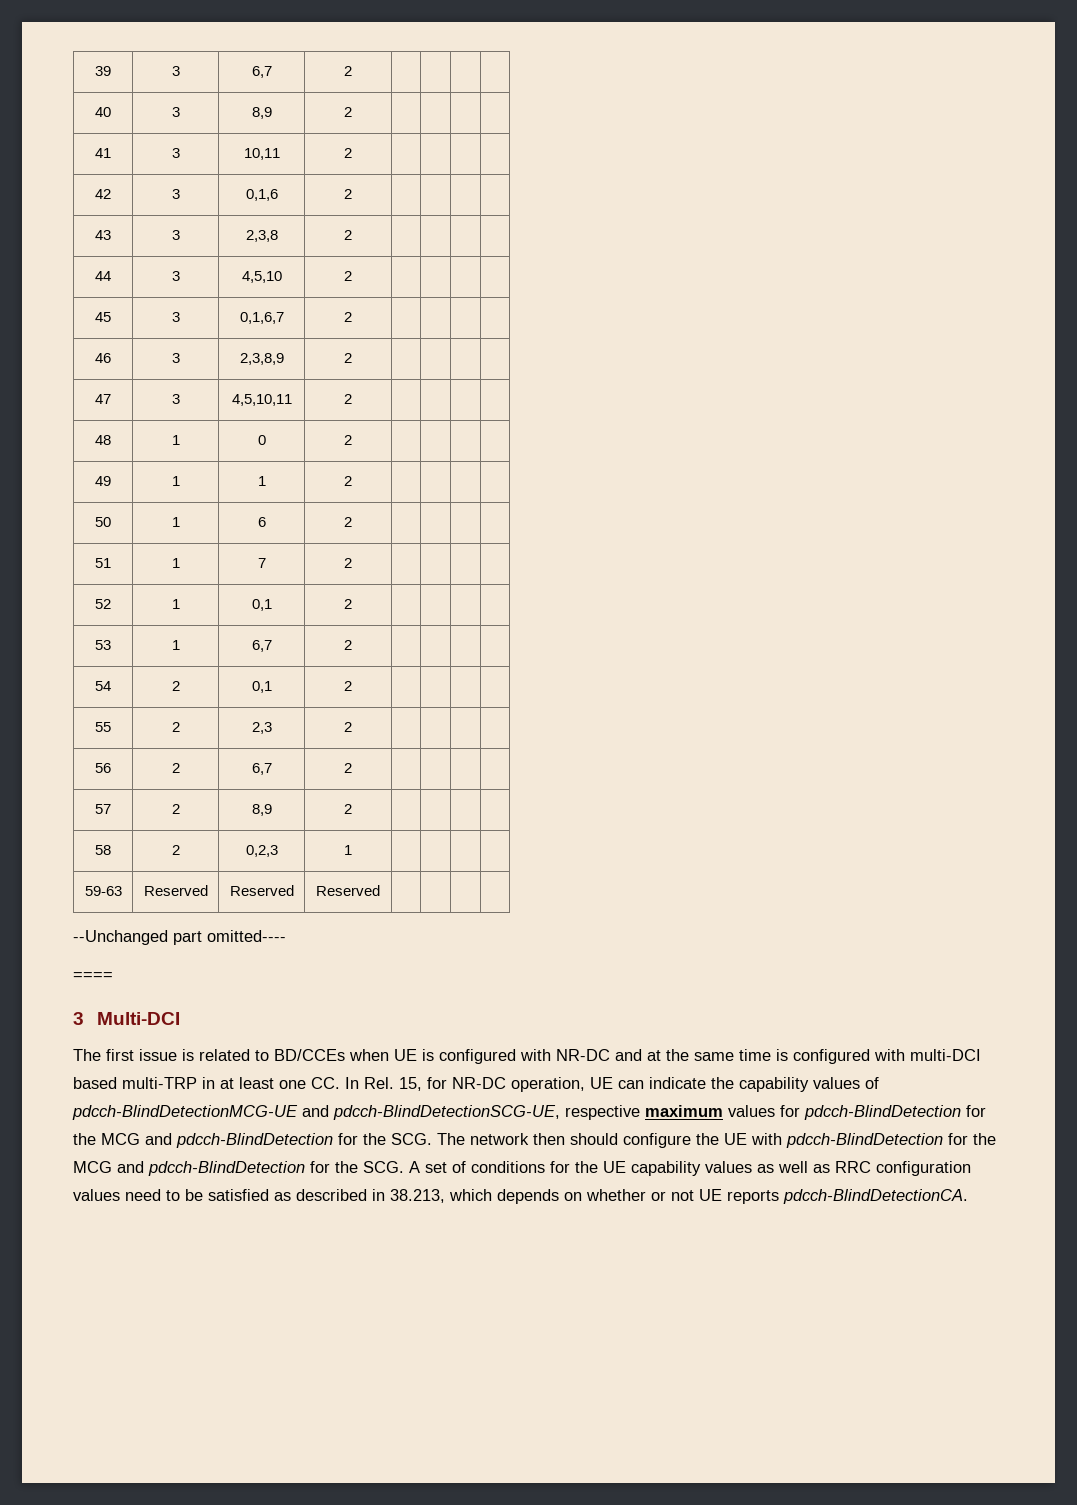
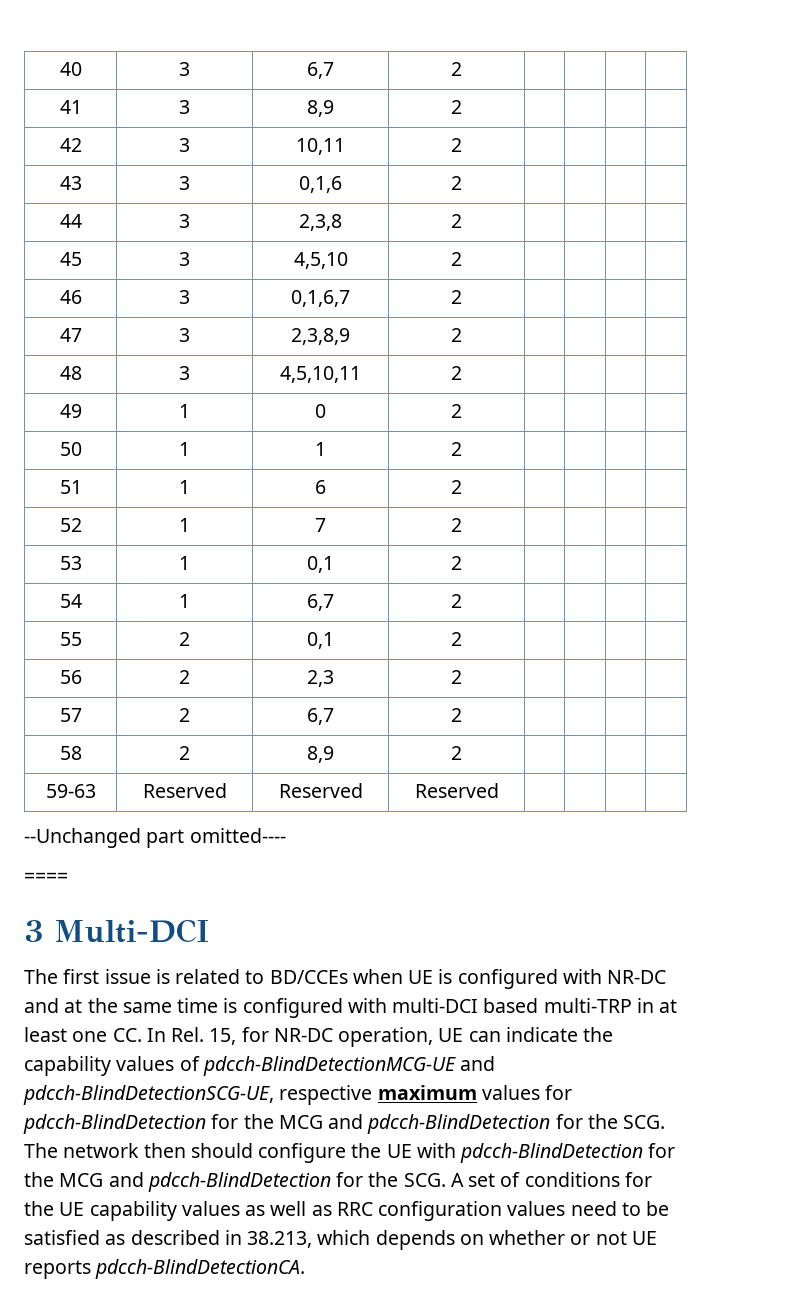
- 39 | 3 | 6,7 | 2 | | | |
+ 40 | 3 | 6,7 | 2 | | | |
- 40 | 3 | 8,9 | 2 | | | |
+ 41 | 3 | 8,9 | 2 | | | |
- 41 | 3 | 10,11 | 2 | | | |
+ 42 | 3 | 10,11 | 2 | | | |
- 42 | 3 | 0,1,6 | 2 | | | |
+ 43 | 3 | 0,1,6 | 2 | | | |
- 43 | 3 | 2,3,8 | 2 | | | |
+ 44 | 3 | 2,3,8 | 2 | | | |
- 44 | 3 | 4,5,10 | 2 | | | |
+ 45 | 3 | 4,5,10 | 2 | | | |
- 45 | 3 | 0,1,6,7 | 2 | | | |
+ 46 | 3 | 0,1,6,7 | 2 | | | |
- 46 | 3 | 2,3,8,9 | 2 | | | |
+ 47 | 3 | 2,3,8,9 | 2 | | | |
- 47 | 3 | 4,5,10,11 | 2 | | | |
+ 48 | 3 | 4,5,10,11 | 2 | | | |
- 48 | 1 | 0 | 2 | | | |
+ 49 | 1 | 0 | 2 | | | |
- 49 | 1 | 1 | 2 | | | |
+ 50 | 1 | 1 | 2 | | | |
- 50 | 1 | 6 | 2 | | | |
+ 51 | 1 | 6 | 2 | | | |
- 51 | 1 | 7 | 2 | | | |
+ 52 | 1 | 7 | 2 | | | |
- 52 | 1 | 0,1 | 2 | | | |
+ 53 | 1 | 0,1 | 2 | | | |
- 53 | 1 | 6,7 | 2 | | | |
+ 54 | 1 | 6,7 | 2 | | | |
- 54 | 2 | 0,1 | 2 | | | |
+ 55 | 2 | 0,1 | 2 | | | |
- 55 | 2 | 2,3 | 2 | | | |
+ 56 | 2 | 2,3 | 2 | | | |
- 56 | 2 | 6,7 | 2 | | | |
+ 57 | 2 | 6,7 | 2 | | | |
- 57 | 2 | 8,9 | 2 | | | |
+ 58 | 2 | 8,9 | 2 | | | |
- 58 | 2 | 0,2,3 | 1 | | | |

